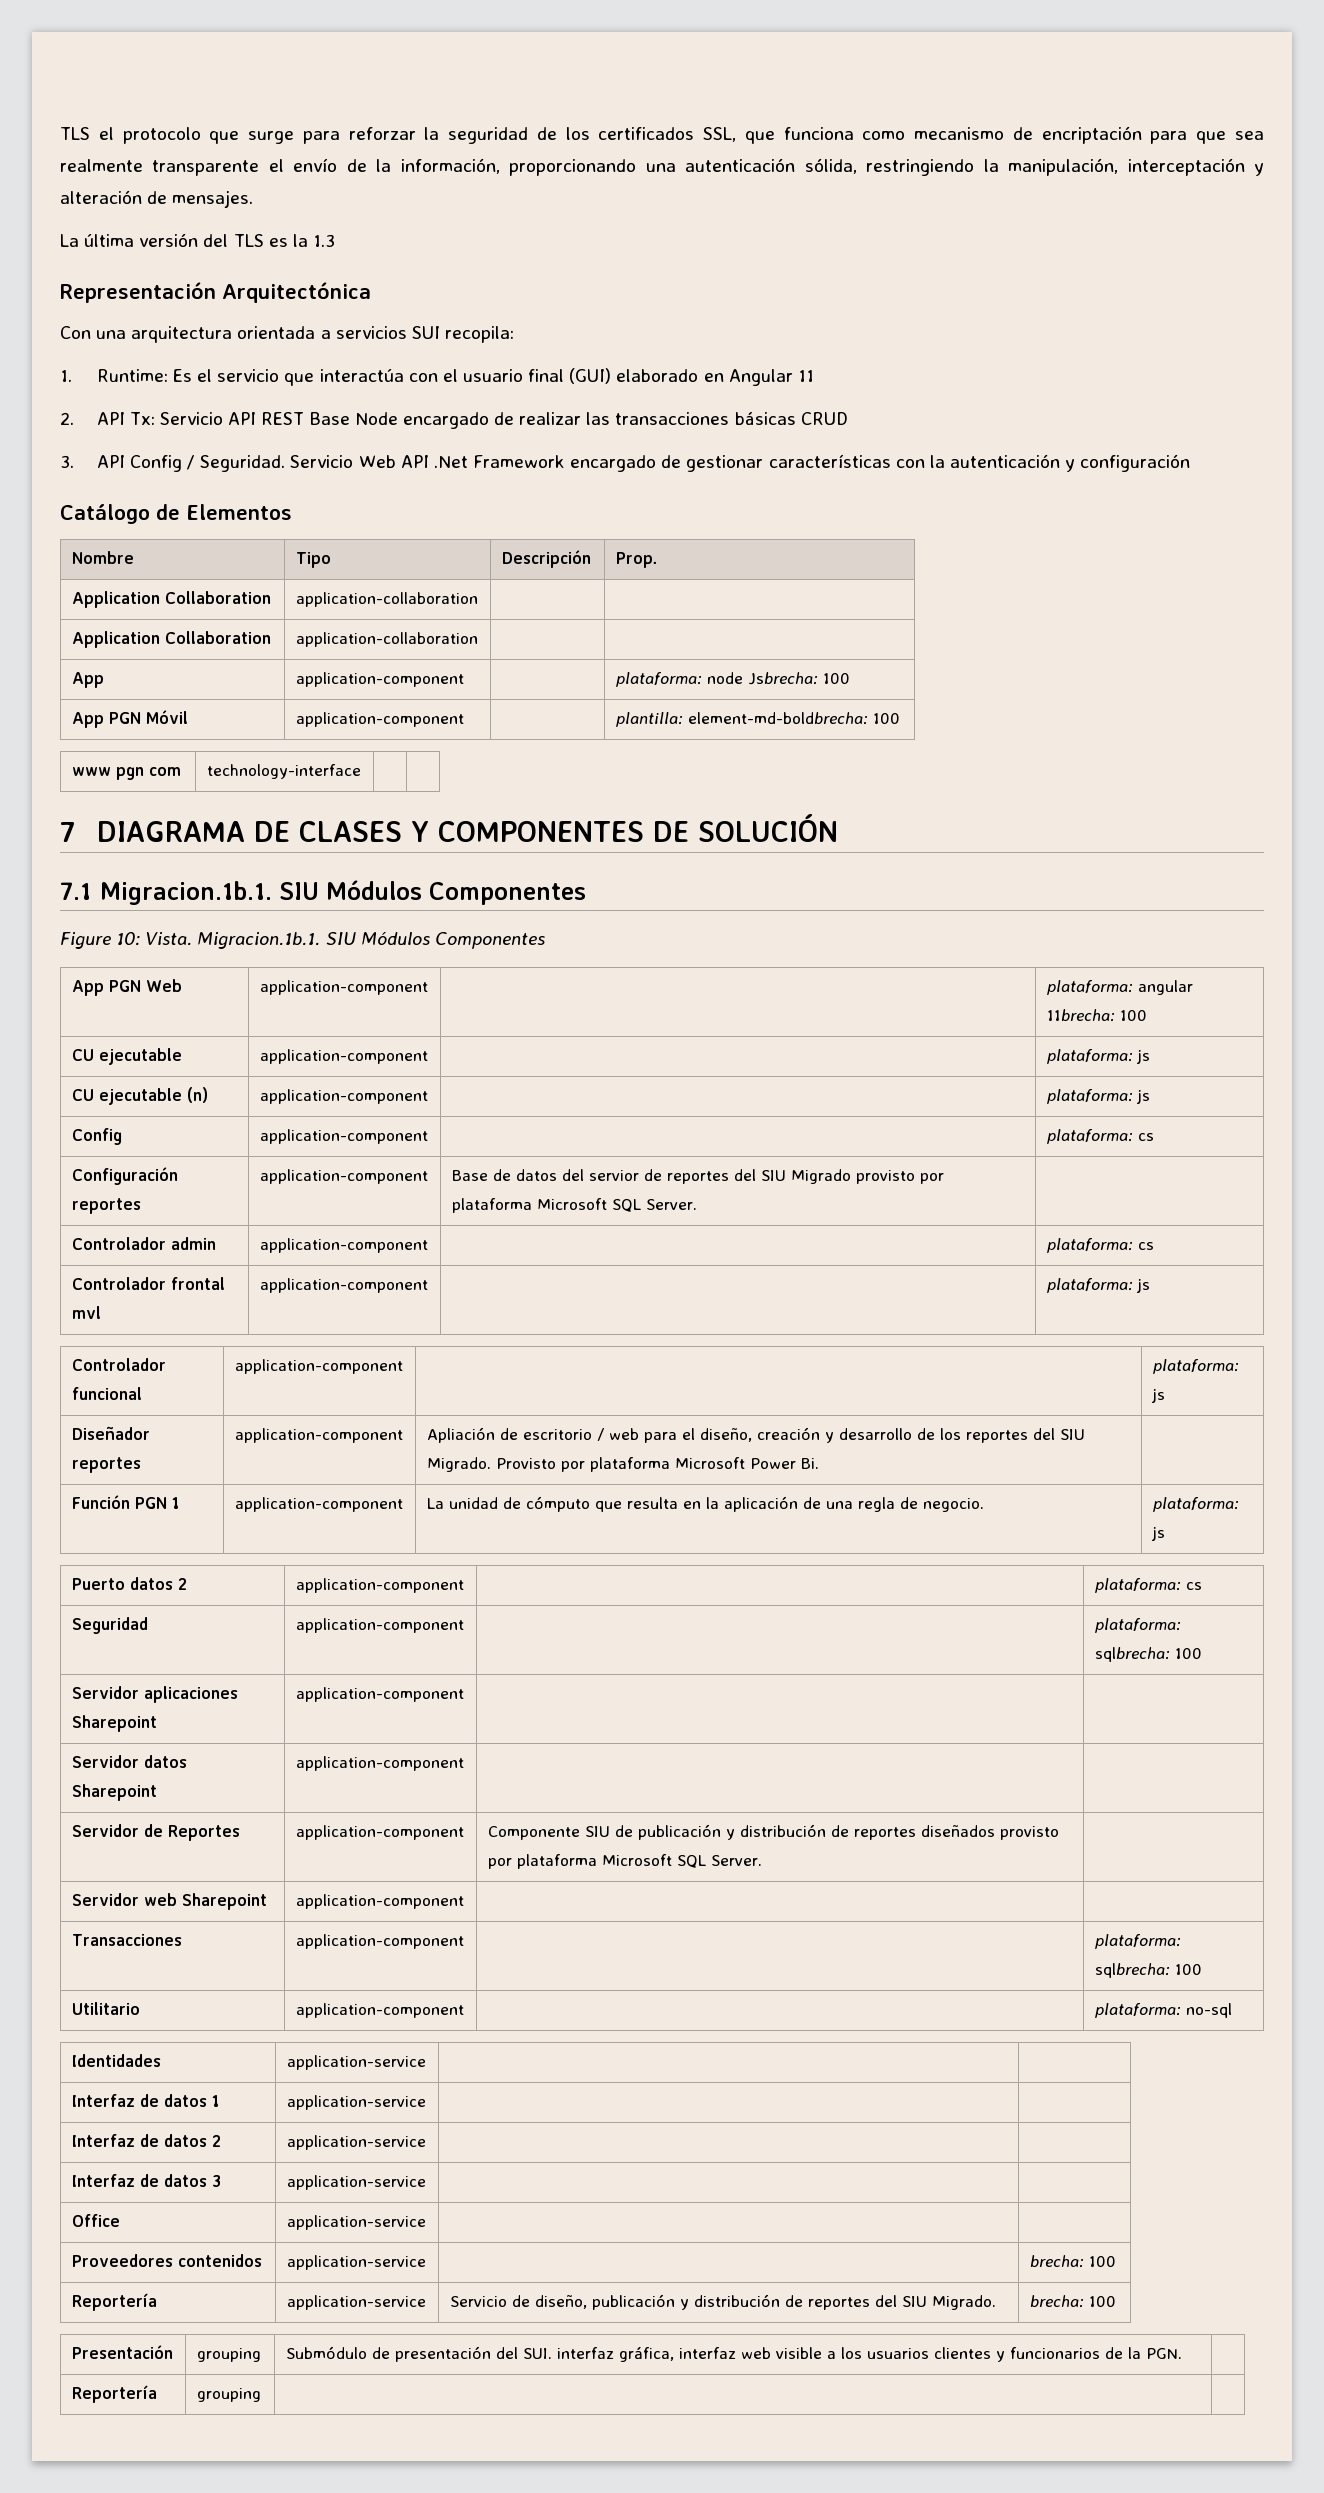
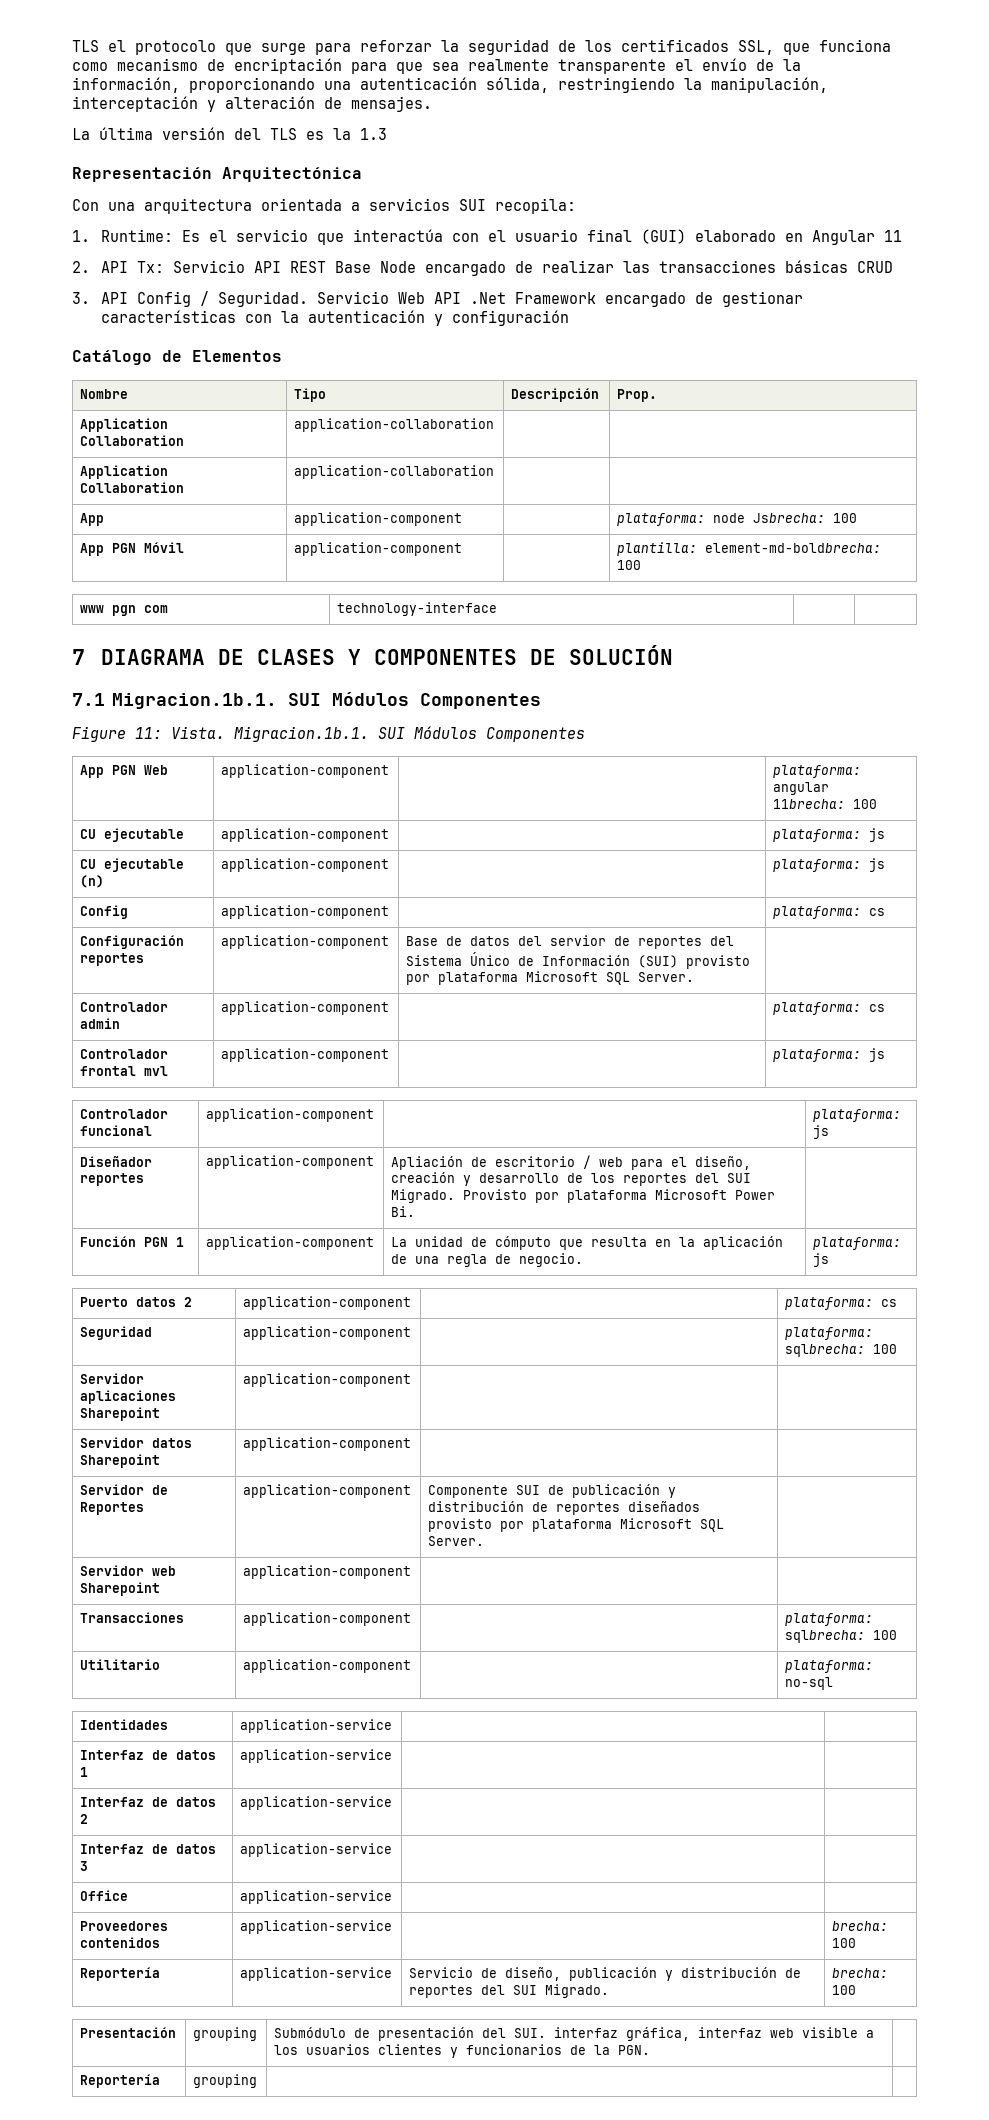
- 7.1 Migracion.1b.1. SIU Módulos Componentes
+ 7.1 Migracion.1b.1. SUI Módulos Componentes
- Figure 10: Vista. Migracion.1b.1. SIU Módulos Componentes
+ Figure 11: Vista. Migracion.1b.1. SUI Módulos Componentes
- Configuración reportes | application-component | Base de datos del servior de reportes del SIU Migrado provisto por plataforma Microsoft SQL Server. |
+ Configuración reportes | application-component | Base de datos del servior de reportes del Sistema Único de Información (SUI) provisto por plataforma Microsoft SQL Server. |
- Diseñador reportes | application-component | Apliación de escritorio / web para el diseño, creación y desarrollo de los reportes del SIU Migrado. Provisto por plataforma Microsoft Power Bi. |
+ Diseñador reportes | application-component | Apliación de escritorio / web para el diseño, creación y desarrollo de los reportes del SUI Migrado. Provisto por plataforma Microsoft Power Bi. |
- Servidor de Reportes | application-component | Componente SIU de publicación y distribución de reportes diseñados provisto por plataforma Microsoft SQL Server. |
+ Servidor de Reportes | application-component | Componente SUI de publicación y distribución de reportes diseñados provisto por plataforma Microsoft SQL Server. |
- Reportería | application-service | Servicio de diseño, publicación y distribución de reportes del SIU Migrado. | brecha: 100
+ Reportería | application-service | Servicio de diseño, publicación y distribución de reportes del SUI Migrado. | brecha: 100

